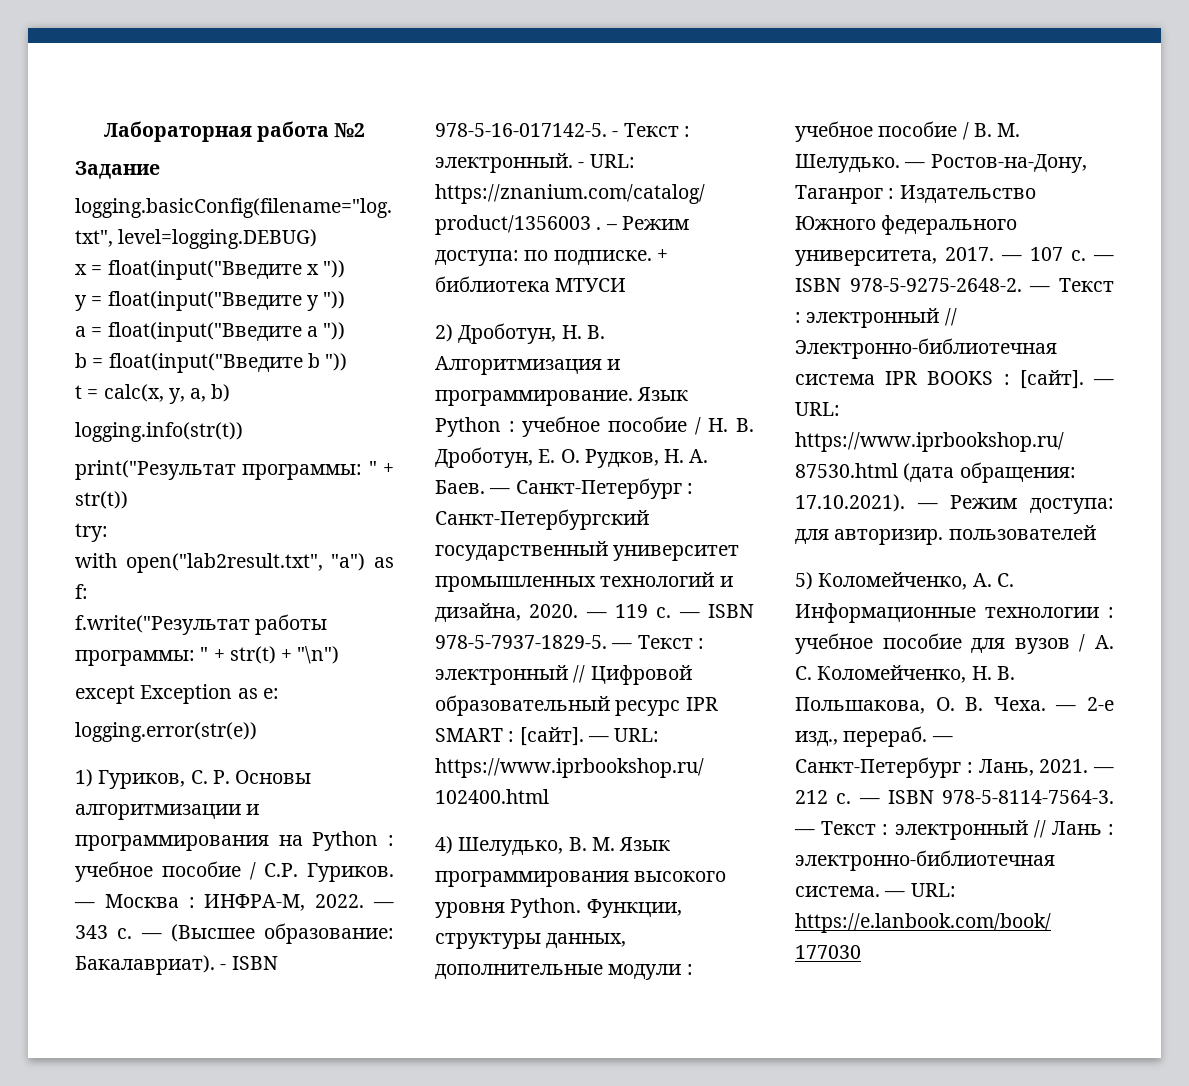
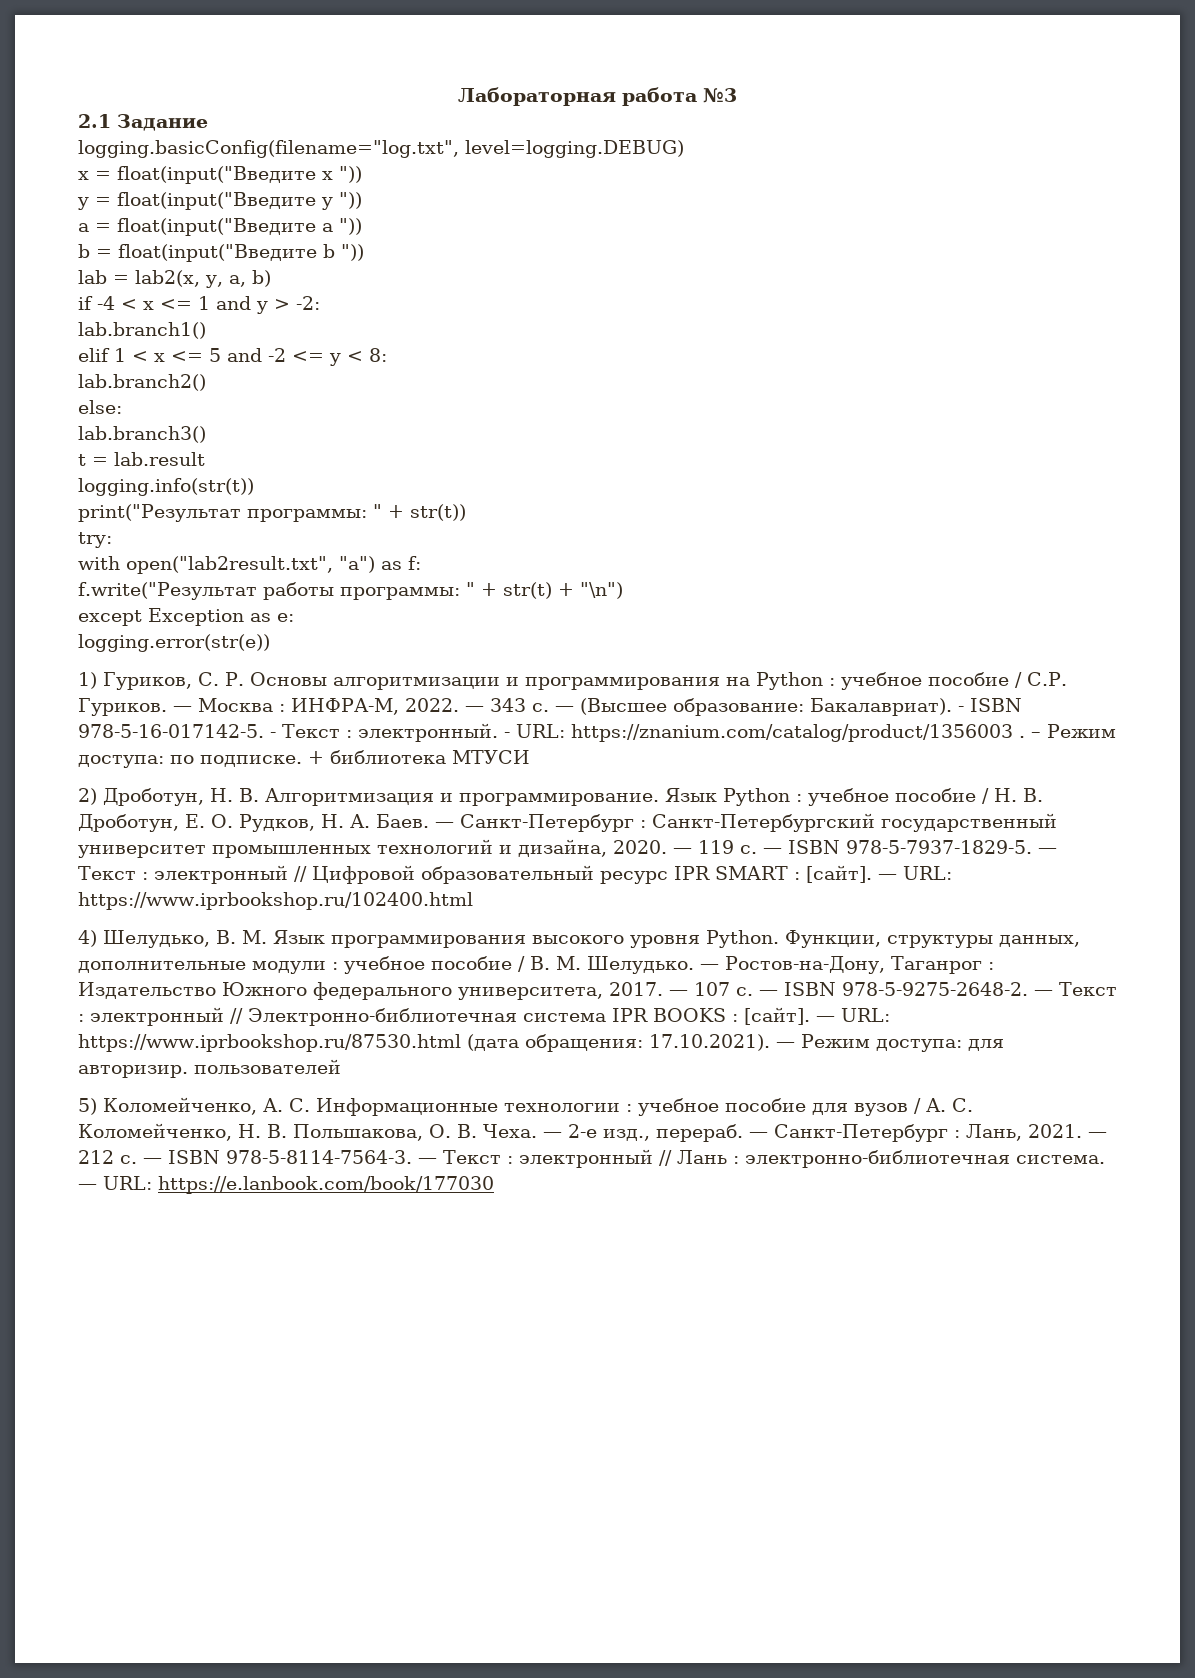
- Лабораторная работа №2
- Задание
+ Лабораторная работа №3
+ 2.1 Задание
- t = calc(x, y, a, b)
+ lab = lab2(x, y, a, b)
+ if -4 < x <= 1 and y > -2:
+ lab.branch1()
+ elif 1 < x <= 5 and -2 <= y < 8:
+ lab.branch2()
+ else:
+ lab.branch3()
+ t = lab.result

